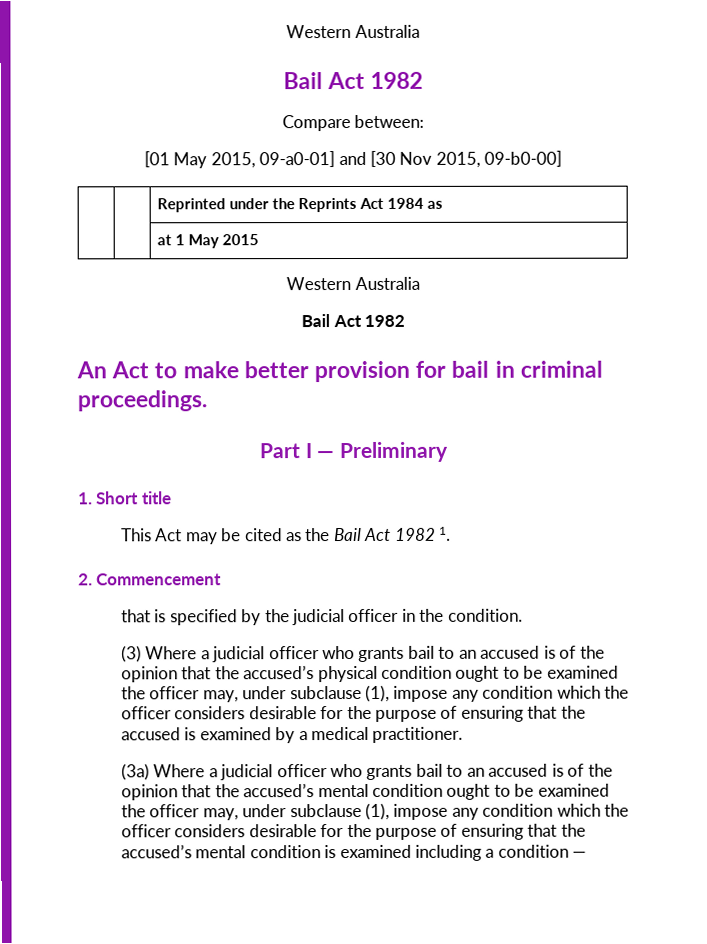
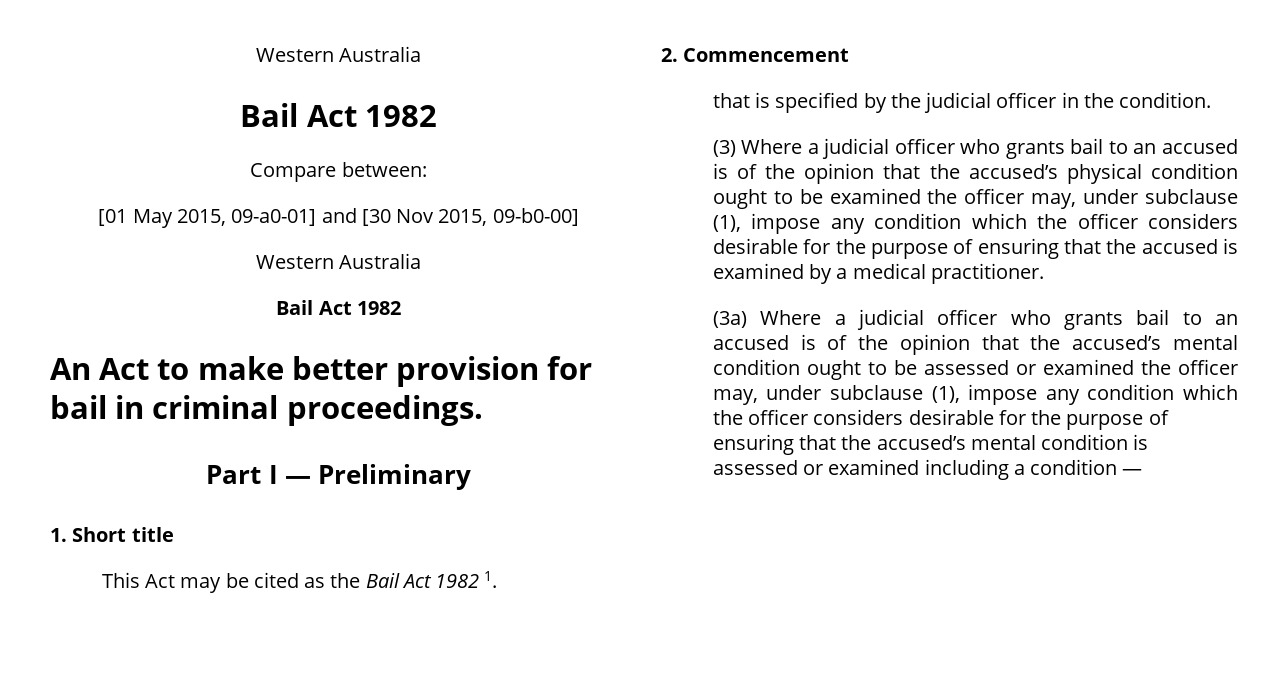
- | | Reprinted under the Reprints Act 1984 as
- | | at 1 May 2015
- (3a) Where a judicial officer who grants bail to an accused is of the opinion that the accused’s mental condition ought to be examined the officer may, under subclause (1), impose any condition which the officer considers desirable for the purpose of ensuring that the accused’s mental condition is examined including a condition —
+ (3a) Where a judicial officer who grants bail to an accused is of the opinion that the accused’s mental condition ought to be assessed or examined the officer may, under subclause (1), impose any condition which the officer considers desirable for the purpose of ensuring that the accused’s mental condition is assessed or examined including a condition —

